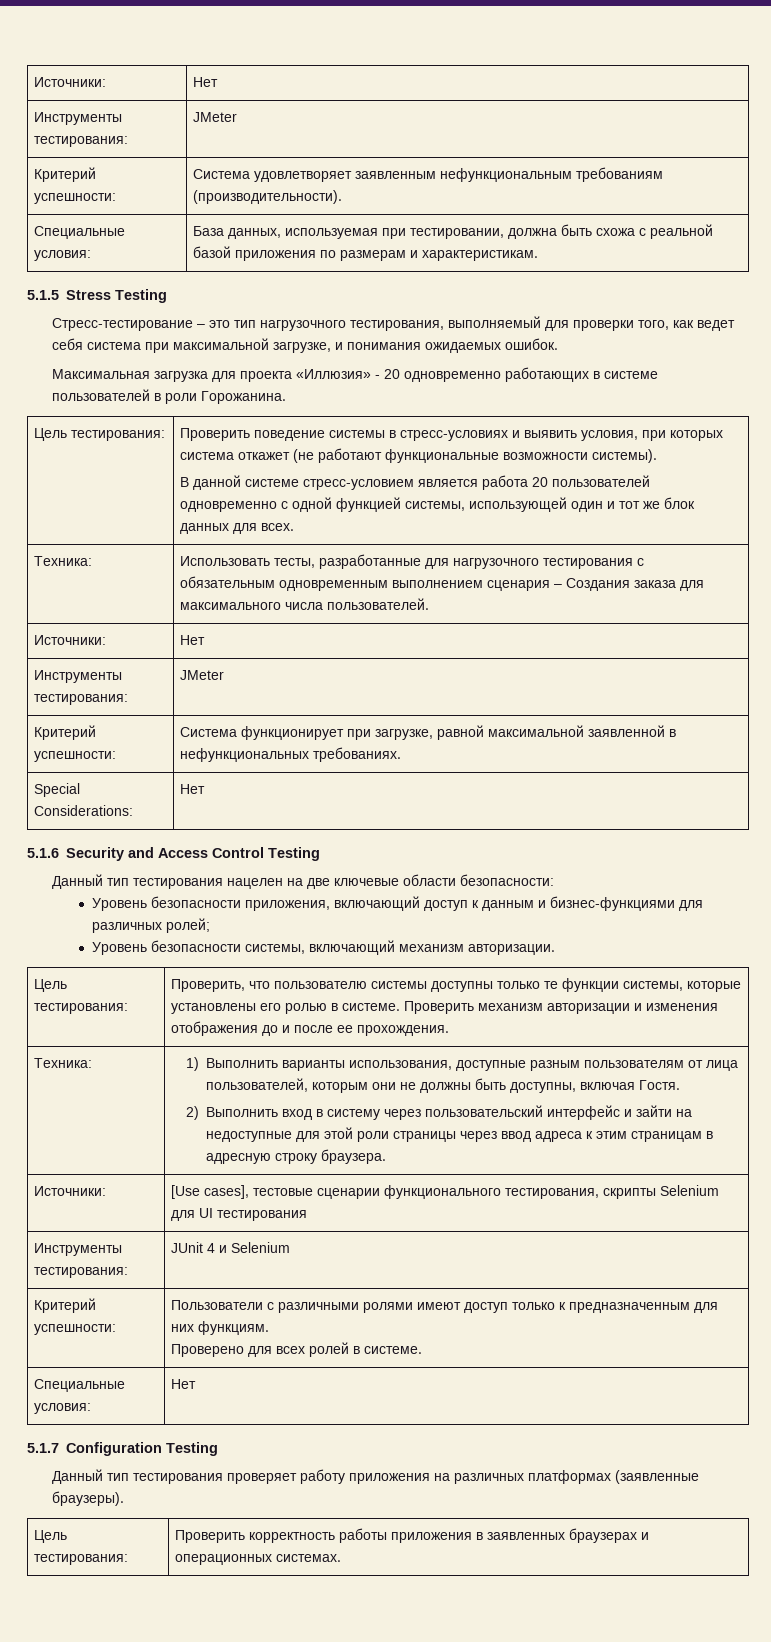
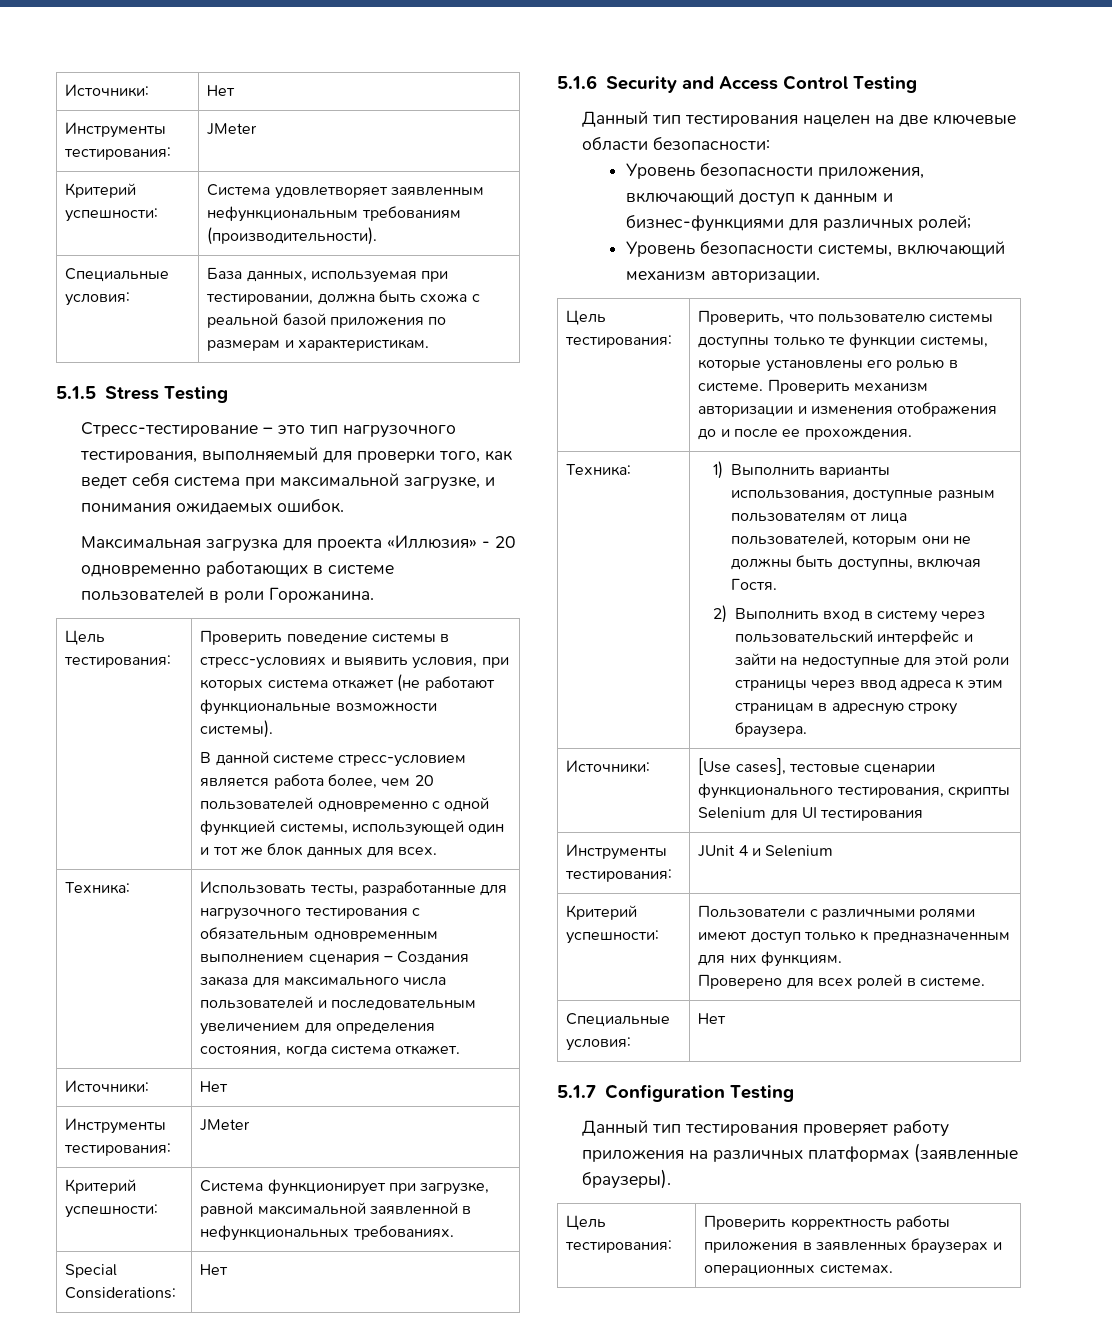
- В данной системе стресс-условием является работа 20 пользователей одновременно с одной функцией системы, использующей один и тот же блок данных для всех.
+ В данной системе стресс-условием является работа более, чем 20 пользователей одновременно с одной функцией системы, использующей один и тот же блок данных для всех.
- Техника: | Использовать тесты, разработанные для нагрузочного тестирования с обязательным одновременным выполнением сценария – Создания заказа для максимального числа пользователей.
+ Техника: | Использовать тесты, разработанные для нагрузочного тестирования с обязательным одновременным выполнением сценария – Создания заказа для максимального числа пользователей и последовательным увеличением для определения состояния, когда система откажет.

